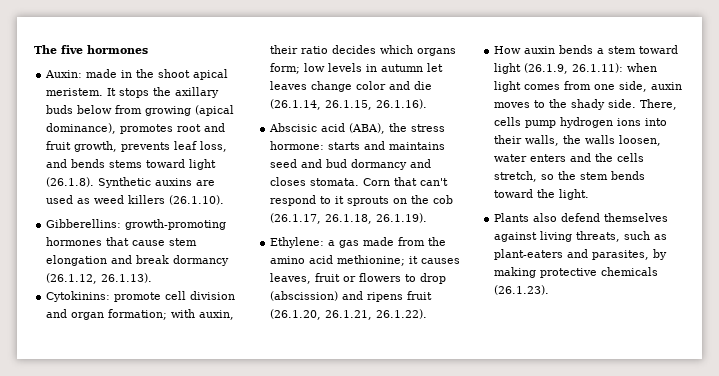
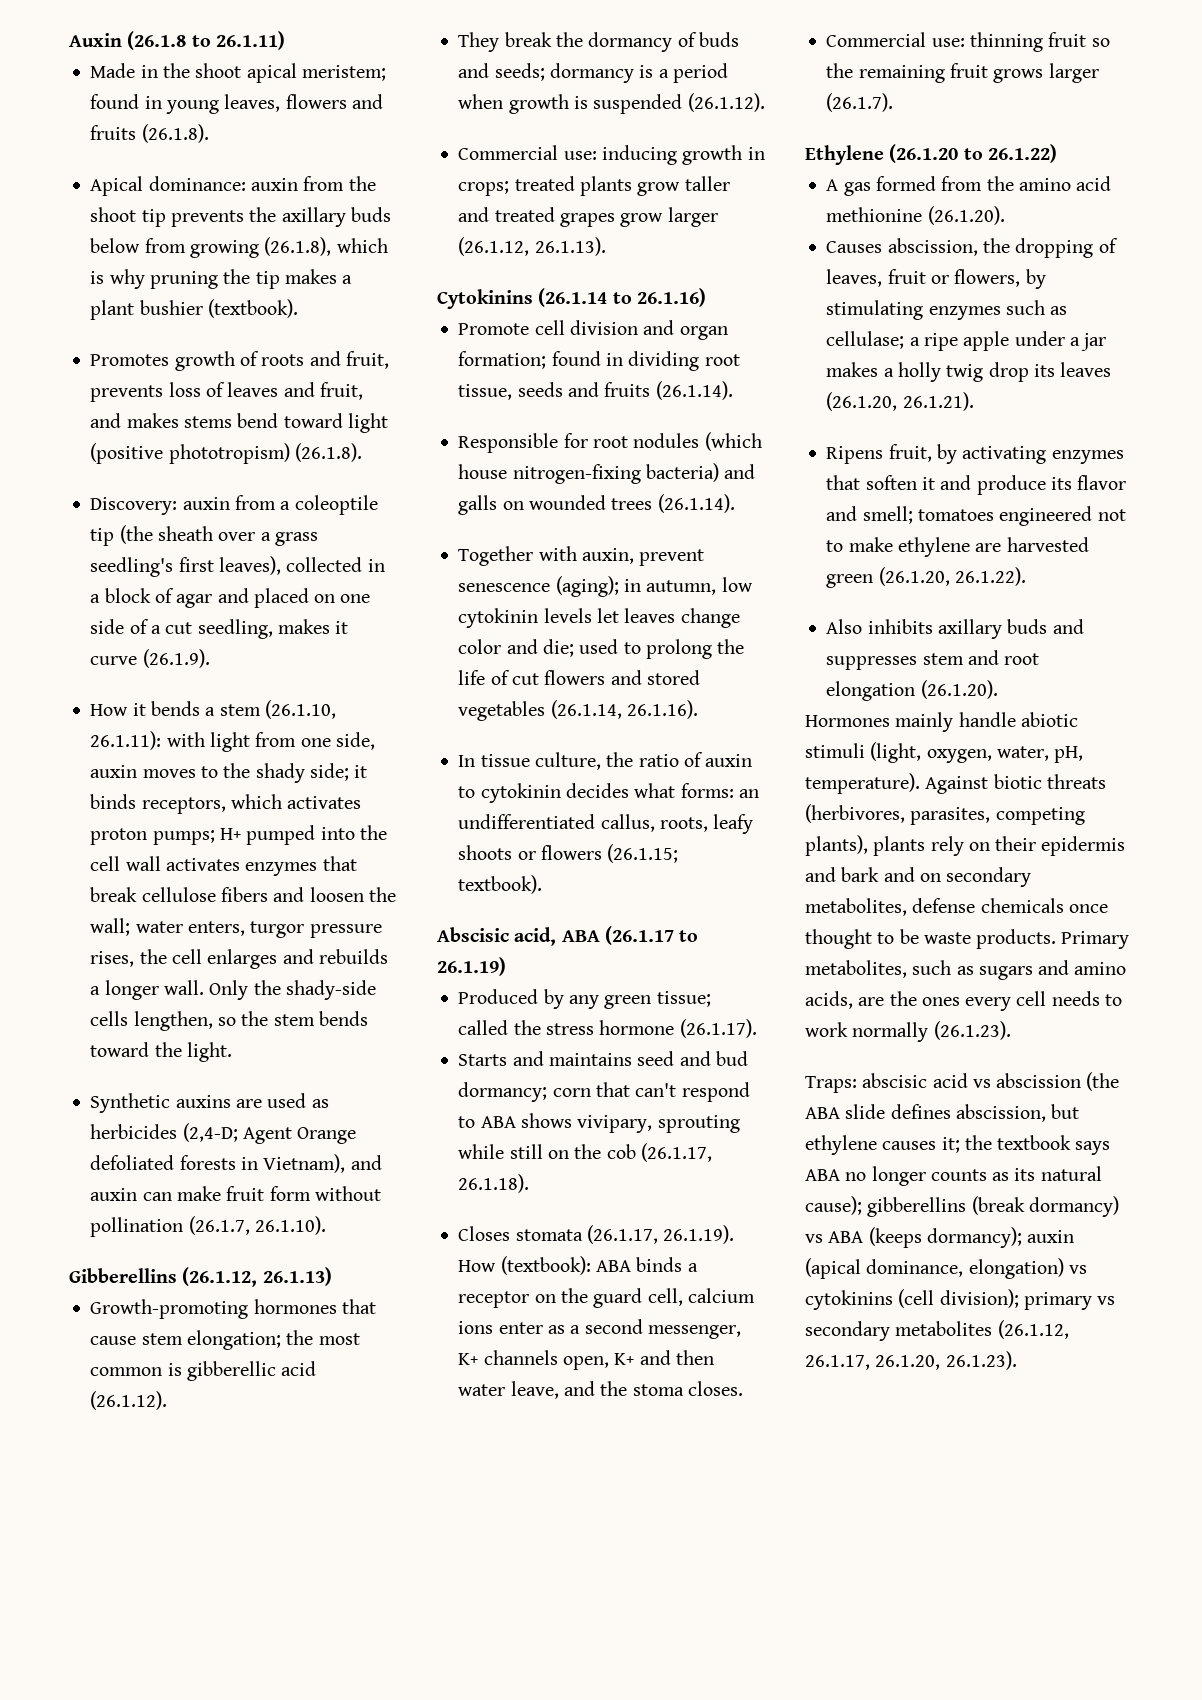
- The five hormones
- Auxin: made in the shoot apical meristem. It stops the axillary buds below from growing (apical dominance), promotes root and fruit growth, prevents leaf loss, and bends stems toward light (26.1.8). Synthetic auxins are used as weed killers (26.1.10).
- Gibberellins: growth-promoting hormones that cause stem elongation and break dormancy (26.1.12, 26.1.13).
- Cytokinins: promote cell division and organ formation; with auxin, their ratio decides which organs form; low levels in autumn let leaves change color and die (26.1.14, 26.1.15, 26.1.16).
- Abscisic acid (ABA), the stress hormone: starts and maintains seed and bud dormancy and closes stomata. Corn that can't respond to it sprouts on the cob (26.1.17, 26.1.18, 26.1.19).
- Ethylene: a gas made from the amino acid methionine; it causes leaves, fruit or flowers to drop (abscission) and ripens fruit (26.1.20, 26.1.21, 26.1.22).
- How auxin bends a stem toward light (26.1.9, 26.1.11): when light comes from one side, auxin moves to the shady side. There, cells pump hydrogen ions into their walls, the walls loosen, water enters and the cells stretch, so the stem bends toward the light.
+ Auxin (26.1.8 to 26.1.11)
+ Made in the shoot apical meristem; found in young leaves, flowers and fruits (26.1.8).
+ Apical dominance: auxin from the shoot tip prevents the axillary buds below from growing (26.1.8), which is why pruning the tip makes a plant bushier (textbook).
+ Promotes growth of roots and fruit, prevents loss of leaves and fruit, and makes stems bend toward light (positive phototropism) (26.1.8).
+ Discovery: auxin from a coleoptile tip (the sheath over a grass seedling's first leaves), collected in a block of agar and placed on one side of a cut seedling, makes it curve (26.1.9).
+ How it bends a stem (26.1.10, 26.1.11): with light from one side, auxin moves to the shady side; it binds receptors, which activates proton pumps; H+ pumped into the cell wall activates enzymes that break cellulose fibers and loosen the wall; water enters, turgor pressure rises, the cell enlarges and rebuilds a longer wall. Only the shady-side cells lengthen, so the stem bends toward the light.
- Plants also defend themselves against living threats, such as plant-eaters and parasites, by making protective chemicals (26.1.23).
+ Synthetic auxins are used as herbicides (2,4-D; Agent Orange defoliated forests in Vietnam), and auxin can make fruit form without pollination (26.1.7, 26.1.10).
+ Gibberellins (26.1.12, 26.1.13)
+ Growth-promoting hormones that cause stem elongation; the most common is gibberellic acid (26.1.12).
+ They break the dormancy of buds and seeds; dormancy is a period when growth is suspended (26.1.12).
+ Commercial use: inducing growth in crops; treated plants grow taller and treated grapes grow larger (26.1.12, 26.1.13).
+ Cytokinins (26.1.14 to 26.1.16)
+ Promote cell division and organ formation; found in dividing root tissue, seeds and fruits (26.1.14).
+ Responsible for root nodules (which house nitrogen-fixing bacteria) and galls on wounded trees (26.1.14).
+ Together with auxin, prevent senescence (aging); in autumn, low cytokinin levels let leaves change color and die; used to prolong the life of cut flowers and stored vegetables (26.1.14, 26.1.16).
+ In tissue culture, the ratio of auxin to cytokinin decides what forms: an undifferentiated callus, roots, leafy shoots or flowers (26.1.15; textbook).
+ Abscisic acid, ABA (26.1.17 to 26.1.19)
+ Produced by any green tissue; called the stress hormone (26.1.17).
+ Starts and maintains seed and bud dormancy; corn that can't respond to ABA shows vivipary, sprouting while still on the cob (26.1.17, 26.1.18).
+ Closes stomata (26.1.17, 26.1.19). How (textbook): ABA binds a receptor on the guard cell, calcium ions enter as a second messenger, K+ channels open, K+ and then water leave, and the stoma closes.
+ Commercial use: thinning fruit so the remaining fruit grows larger (26.1.7).
+ Ethylene (26.1.20 to 26.1.22)
+ A gas formed from the amino acid methionine (26.1.20).
+ Causes abscission, the dropping of leaves, fruit or flowers, by stimulating enzymes such as cellulase; a ripe apple under a jar makes a holly twig drop its leaves (26.1.20, 26.1.21).
+ Ripens fruit, by activating enzymes that soften it and produce its flavor and smell; tomatoes engineered not to make ethylene are harvested green (26.1.20, 26.1.22).
+ Also inhibits axillary buds and suppresses stem and root elongation (26.1.20).
+ Hormones mainly handle abiotic stimuli (light, oxygen, water, pH, temperature). Against biotic threats (herbivores, parasites, competing plants), plants rely on their epidermis and bark and on secondary metabolites, defense chemicals once thought to be waste products. Primary metabolites, such as sugars and amino acids, are the ones every cell needs to work normally (26.1.23).
+ Traps: abscisic acid vs abscission (the ABA slide defines abscission, but ethylene causes it; the textbook says ABA no longer counts as its natural cause); gibberellins (break dormancy) vs ABA (keeps dormancy); auxin (apical dominance, elongation) vs cytokinins (cell division); primary vs secondary metabolites (26.1.12, 26.1.17, 26.1.20, 26.1.23).

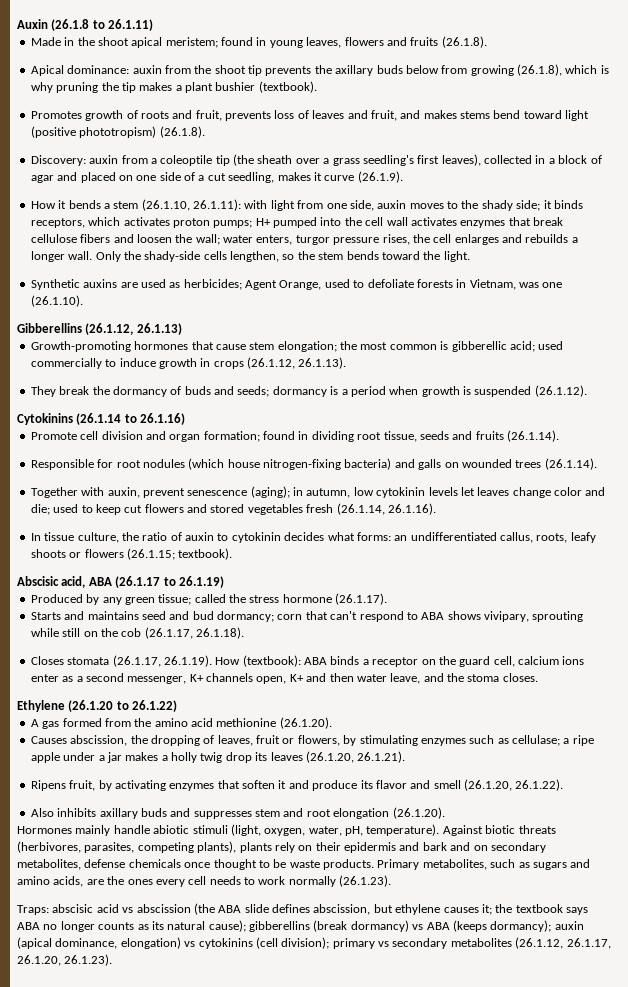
- Synthetic auxins are used as herbicides (2,4-D; Agent Orange defoliated forests in Vietnam), and auxin can make fruit form without pollination (26.1.7, 26.1.10).
+ Synthetic auxins are used as herbicides; Agent Orange, used to defoliate forests in Vietnam, was one (26.1.10).
- Growth-promoting hormones that cause stem elongation; the most common is gibberellic acid (26.1.12).
+ Growth-promoting hormones that cause stem elongation; the most common is gibberellic acid; used commercially to induce growth in crops (26.1.12, 26.1.13).
- Commercial use: inducing growth in crops; treated plants grow taller and treated grapes grow larger (26.1.12, 26.1.13).
- Together with auxin, prevent senescence (aging); in autumn, low cytokinin levels let leaves change color and die; used to prolong the life of cut flowers and stored vegetables (26.1.14, 26.1.16).
+ Together with auxin, prevent senescence (aging); in autumn, low cytokinin levels let leaves change color and die; used to keep cut flowers and stored vegetables fresh (26.1.14, 26.1.16).
- Commercial use: thinning fruit so the remaining fruit grows larger (26.1.7).
- Ripens fruit, by activating enzymes that soften it and produce its flavor and smell; tomatoes engineered not to make ethylene are harvested green (26.1.20, 26.1.22).
+ Ripens fruit, by activating enzymes that soften it and produce its flavor and smell (26.1.20, 26.1.22).

